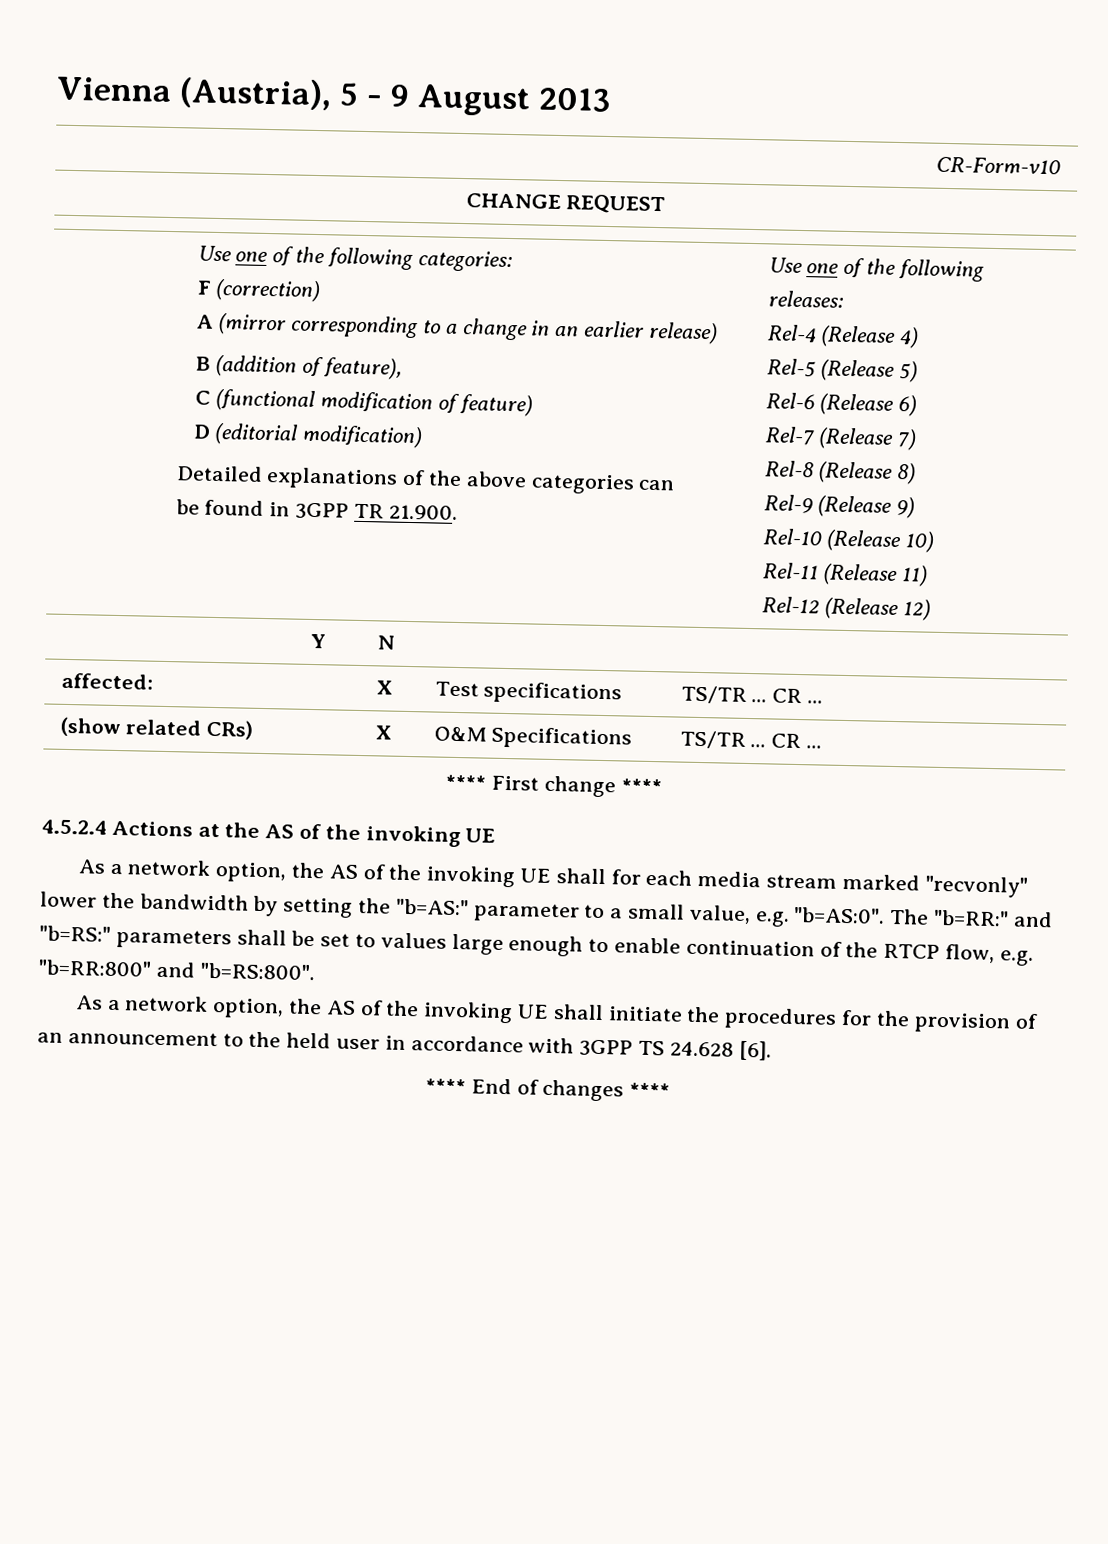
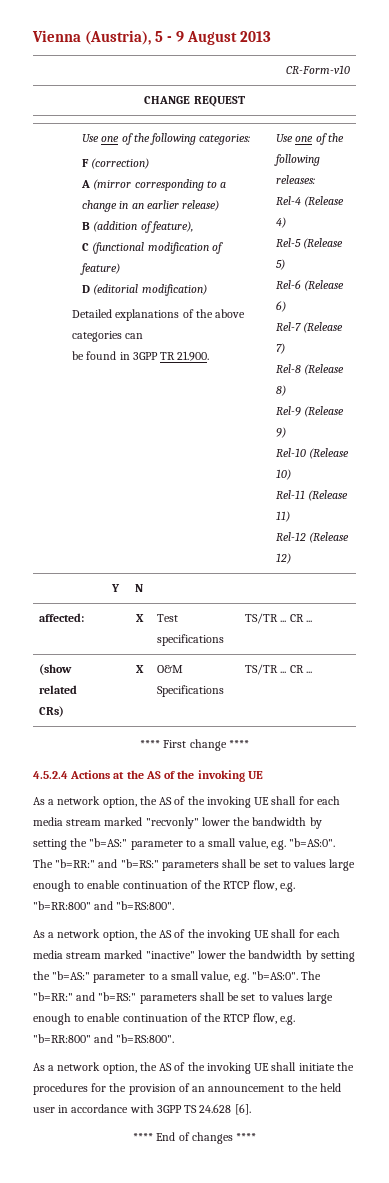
+ As a network option, the AS of the invoking UE shall for each media stream marked "inactive" lower the bandwidth by setting the "b=AS:" parameter to a small value, e.g. "b=AS:0". The "b=RR:" and "b=RS:" parameters shall be set to values large enough to enable continuation of the RTCP flow, e.g. "b=RR:800" and "b=RS:800".

